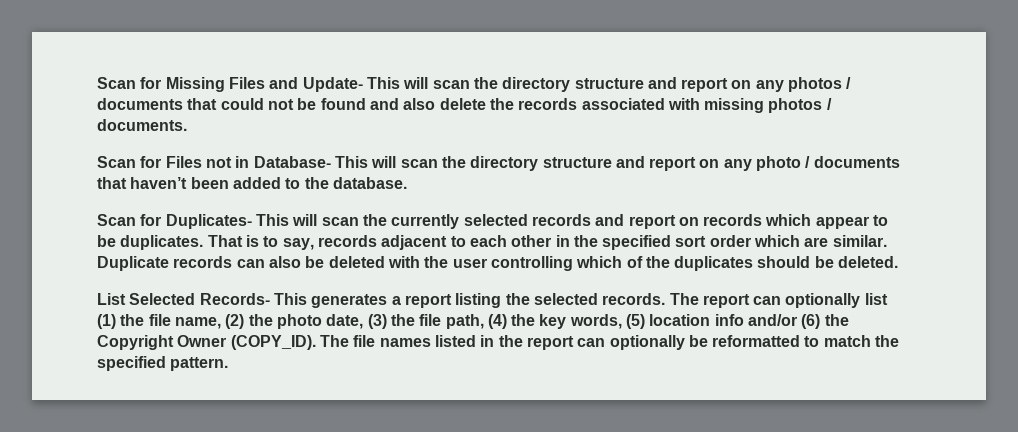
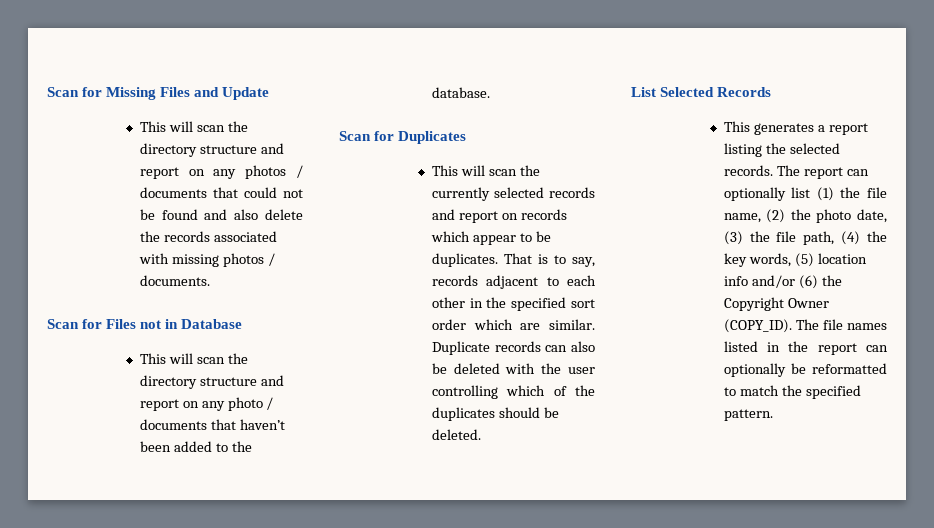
- Scan for Missing Files and Update- This will scan the directory structure and report on any photos / documents that could not be found and also delete the records associated with missing photos / documents.
+ Scan for Missing Files and Update
+ This will scan the directory structure and report on any photos / documents that could not be found and also delete the records associated with missing photos / documents.
- Scan for Files not in Database- This will scan the directory structure and report on any photo / documents that haven’t been added to the database.
+ Scan for Files not in Database
+ This will scan the directory structure and report on any photo / documents that haven’t been added to the database.
- Scan for Duplicates- This will scan the currently selected records and report on records which appear to be duplicates.
+ Scan for Duplicates
+ This will scan the currently selected records and report on records which appear to be duplicates.
- List Selected Records- This generates a report listing the selected records.
+ List Selected Records
+ This generates a report listing the selected records.

